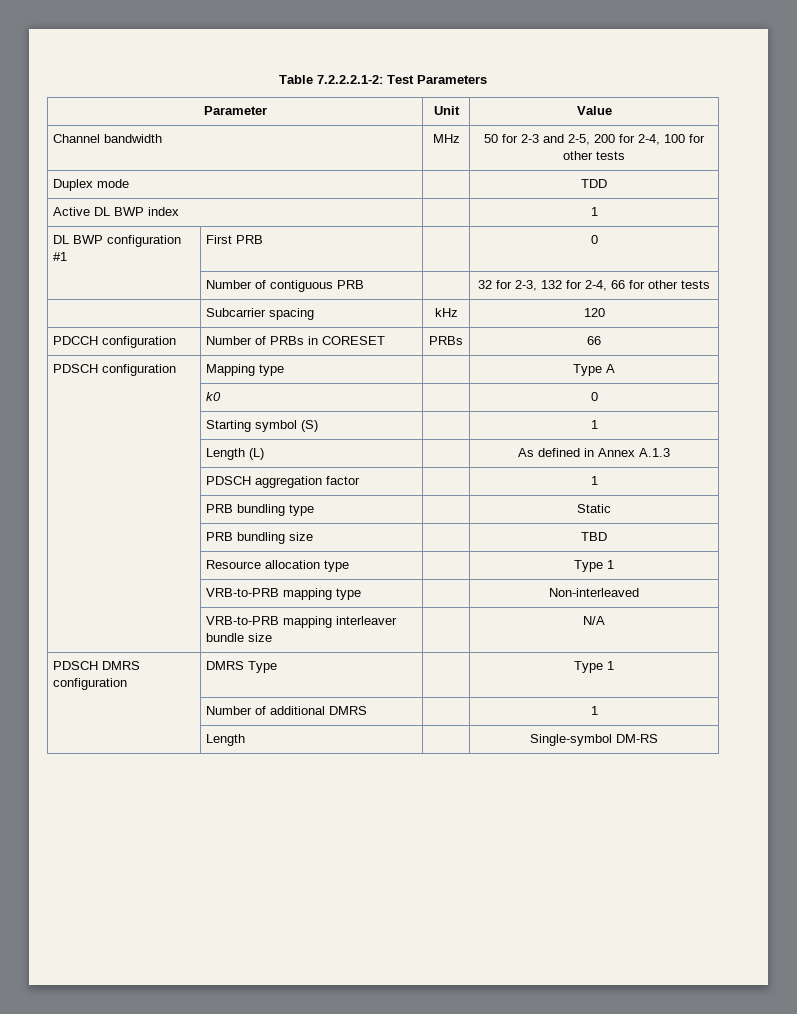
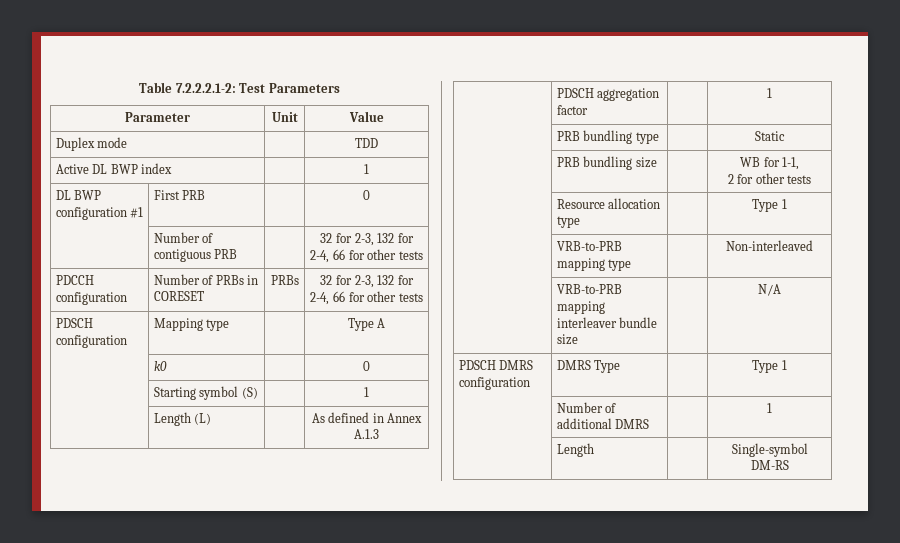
- Channel bandwidth | MHz | 50 for 2-3 and 2-5, 200 for 2-4, 100 for other tests
- | Subcarrier spacing | kHz | 120
- PDCCH configuration | Number of PRBs in CORESET | PRBs | 66
+ PDCCH configuration | Number of PRBs in CORESET | PRBs | 32 for 2-3, 132 for 2-4, 66 for other tests
- | PRB bundling size | | TBD
+ | PRB bundling size | | WB for 1-1,
+ 2 for other tests

